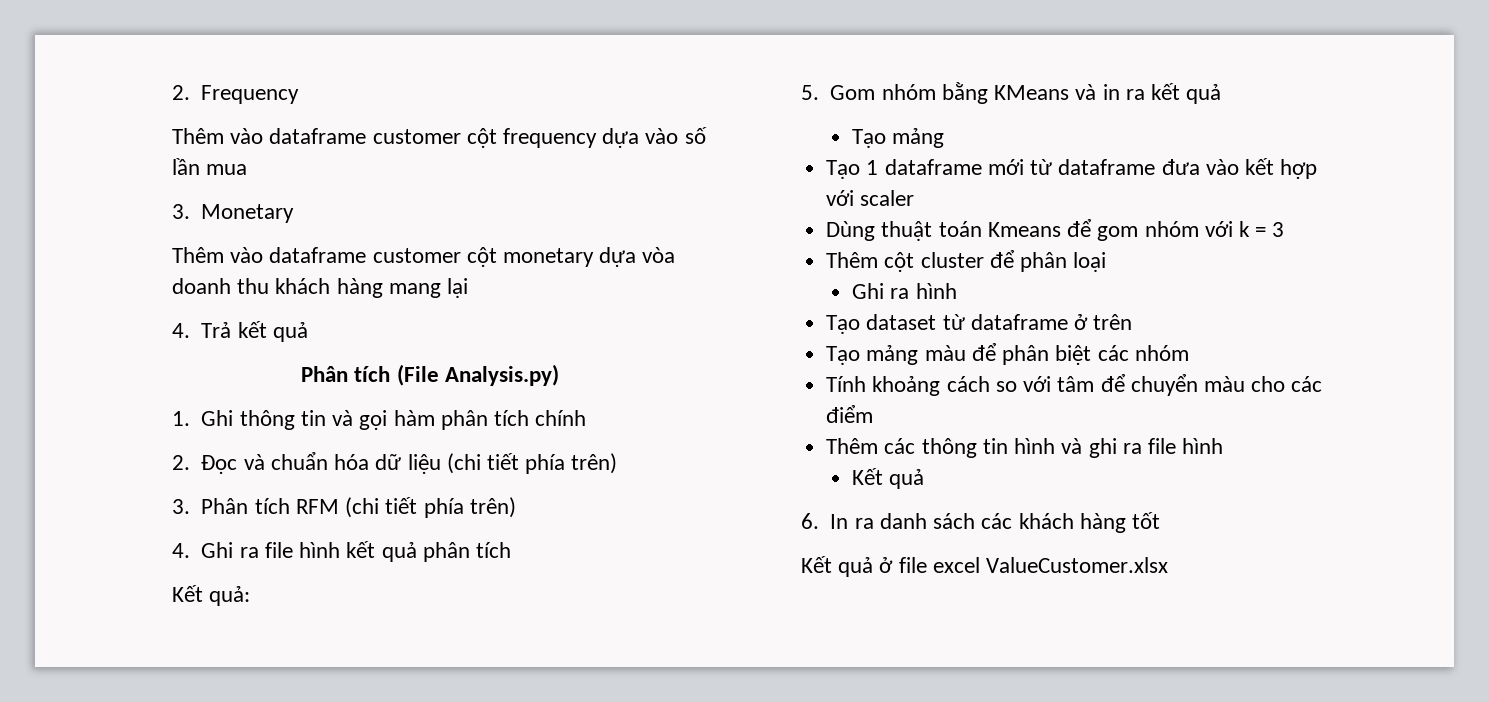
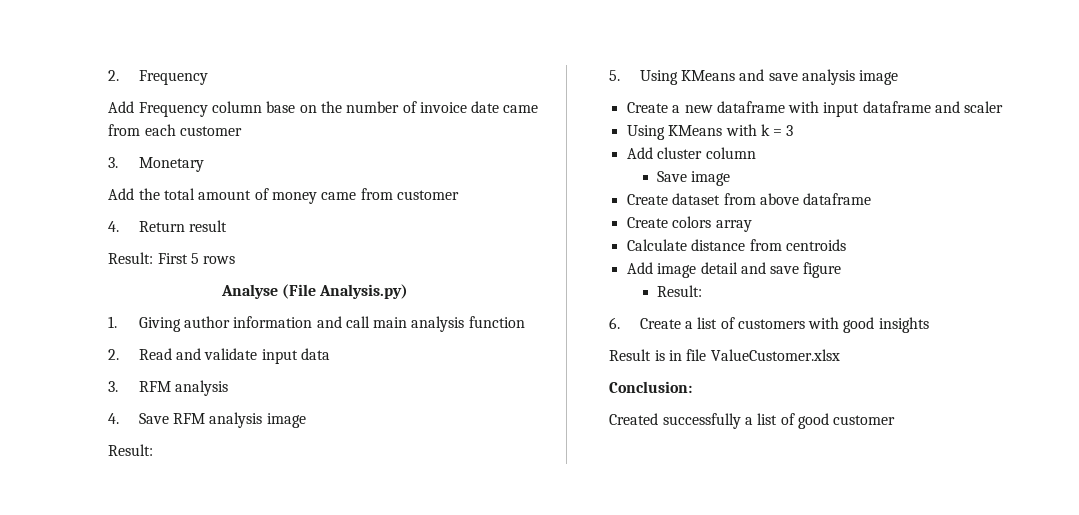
- Thêm vào dataframe customer cột frequency dựa vào số lần mua
+ Add Frequency column base on the number of invoice date came from each customer
  3. Monetary
- Thêm vào dataframe customer cột monetary dựa vòa doanh thu khách hàng mang lại
- 4. Trả kết quả
- Phân tích (File Analysis.py)
- 1. Ghi thông tin và gọi hàm phân tích chính
- 2. Đọc và chuẩn hóa dữ liệu (chi tiết phía trên)
- 3. Phân tích RFM (chi tiết phía trên)
- 4. Ghi ra file hình kết quả phân tích
- Kết quả:
- 5. Gom nhóm bằng KMeans và in ra kết quả
- Tạo mảng
- Tạo 1 dataframe mới từ dataframe đưa vào kết hợp với scaler
- Dùng thuật toán Kmeans để gom nhóm với k = 3
- Thêm cột cluster để phân loại
- Ghi ra hình
- Tạo dataset từ dataframe ở trên
- Tạo mảng màu để phân biệt các nhóm
- Tính khoảng cách so với tâm để chuyển màu cho các điểm
- Thêm các thông tin hình và ghi ra file hình
- Kết quả
- 6. In ra danh sách các khách hàng tốt
- Kết quả ở file excel ValueCustomer.xlsx
+ Add the total amount of money came from customer
+ 4. Return result
+ Result: First 5 rows
+ Analyse (File Analysis.py)
+ 1. Giving author information and call main analysis function
+ 2. Read and validate input data
+ 3. RFM analysis
+ 4. Save RFM analysis image
+ Result:
+ 5. Using KMeans and save analysis image
+ Create a new dataframe with input dataframe and scaler
+ Using KMeans with k = 3
+ Add cluster column
+ Save image
+ Create dataset from above dataframe
+ Create colors array
+ Calculate distance from centroids
+ Add image detail and save figure
+ Result:
+ 6. Create a list of customers with good insights
+ Result is in file ValueCustomer.xlsx
+ Conclusion:
+ Created successfully a list of good customer

